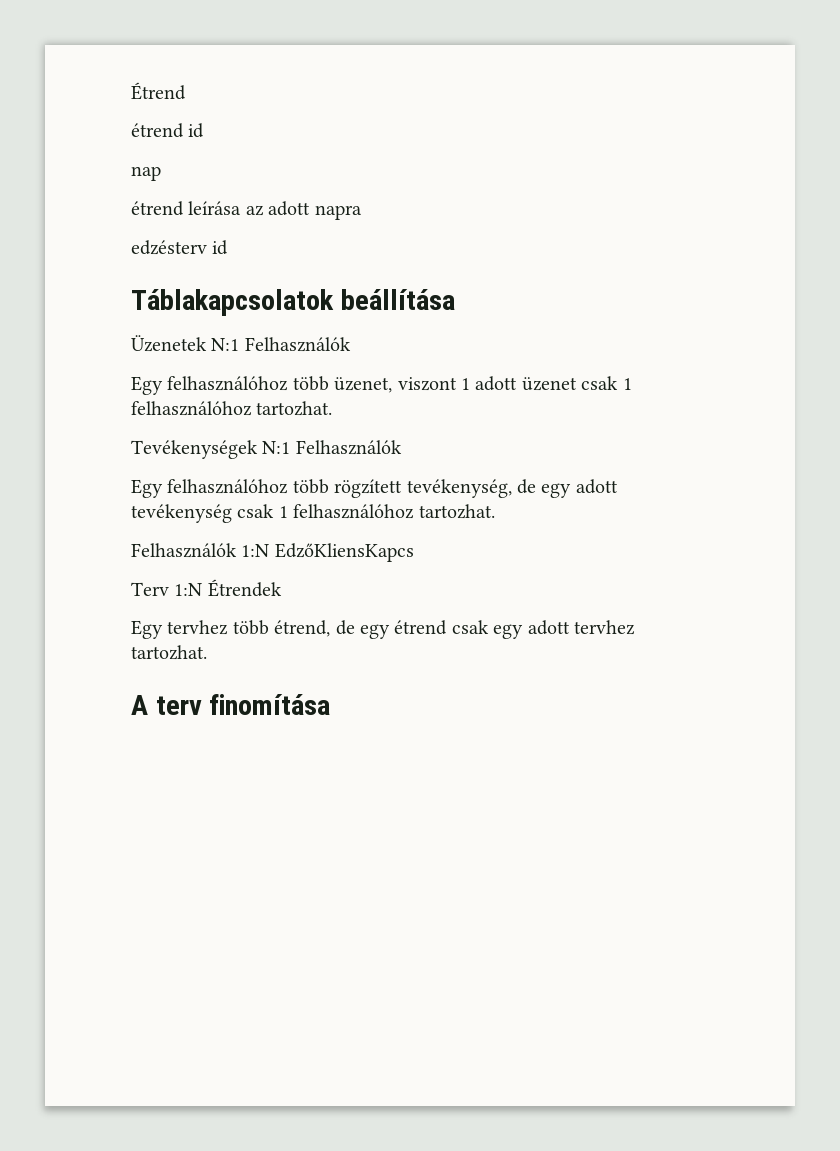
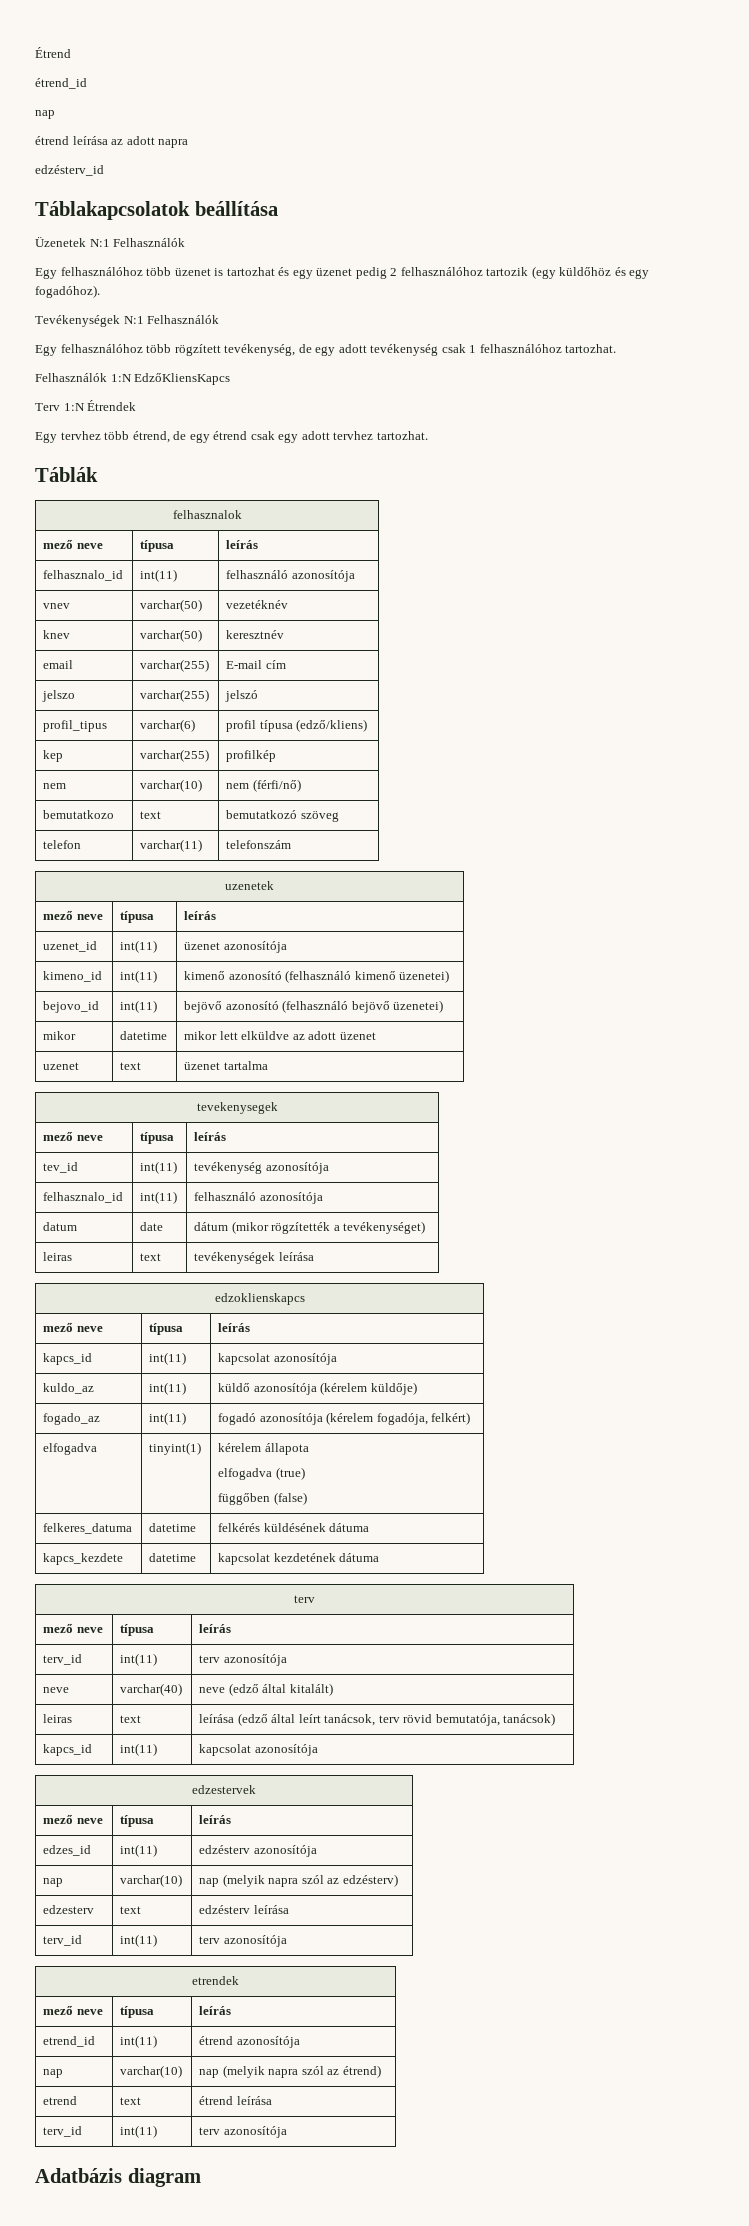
- étrend id
+ étrend_id
- edzésterv id
+ edzésterv_id
- Egy felhasználóhoz több üzenet, viszont 1 adott üzenet csak 1 felhasználóhoz tartozhat.
+ Egy felhasználóhoz több üzenet is tartozhat és egy üzenet pedig 2 felhasználóhoz tartozik (egy küldőhöz és egy fogadóhoz).
- A terv finomítása
+ Táblák
+ felhasznalok
+ mező neve | típusa | leírás
+ felhasznalo_id | int(11) | felhasználó azonosítója
+ vnev | varchar(50) | vezetéknév
+ knev | varchar(50) | keresztnév
+ email | varchar(255) | E-mail cím
+ jelszo | varchar(255) | jelszó
+ profil_tipus | varchar(6) | profil típusa (edző/kliens)
+ kep | varchar(255) | profilkép
+ nem | varchar(10) | nem (férfi/nő)
+ bemutatkozo | text | bemutatkozó szöveg
+ telefon | varchar(11) | telefonszám
+ uzenetek
+ mező neve | típusa | leírás
+ uzenet_id | int(11) | üzenet azonosítója
+ kimeno_id | int(11) | kimenő azonosító (felhasználó kimenő üzenetei)
+ bejovo_id | int(11) | bejövő azonosító (felhasználó bejövő üzenetei)
+ mikor | datetime | mikor lett elküldve az adott üzenet
+ uzenet | text | üzenet tartalma
+ tevekenysegek
+ mező neve | típusa | leírás
+ tev_id | int(11) | tevékenység azonosítója
+ felhasznalo_id | int(11) | felhasználó azonosítója
+ datum | date | dátum (mikor rögzítették a tevékenységet)
+ leiras | text | tevékenységek leírása
+ edzoklienskapcs
+ mező neve | típusa | leírás
+ kapcs_id | int(11) | kapcsolat azonosítója
+ kuldo_az | int(11) | küldő azonosítója (kérelem küldője)
+ fogado_az | int(11) | fogadó azonosítója (kérelem fogadója, felkért)
+ elfogadva | tinyint(1) | kérelem állapota
+ elfogadva (true)
+ függőben (false)
+ felkeres_datuma | datetime | felkérés küldésének dátuma
+ kapcs_kezdete | datetime | kapcsolat kezdetének dátuma
+ terv
+ mező neve | típusa | leírás
+ terv_id | int(11) | terv azonosítója
+ neve | varchar(40) | neve (edző által kitalált)
+ leiras | text | leírása (edző által leírt tanácsok, terv rövid bemutatója, tanácsok)
+ kapcs_id | int(11) | kapcsolat azonosítója
+ edzestervek
+ mező neve | típusa | leírás
+ edzes_id | int(11) | edzésterv azonosítója
+ nap | varchar(10) | nap (melyik napra szól az edzésterv)
+ edzesterv | text | edzésterv leírása
+ terv_id | int(11) | terv azonosítója
+ etrendek
+ mező neve | típusa | leírás
+ etrend_id | int(11) | étrend azonosítója
+ nap | varchar(10) | nap (melyik napra szól az étrend)
+ etrend | text | étrend leírása
+ terv_id | int(11) | terv azonosítója
+ Adatbázis diagram

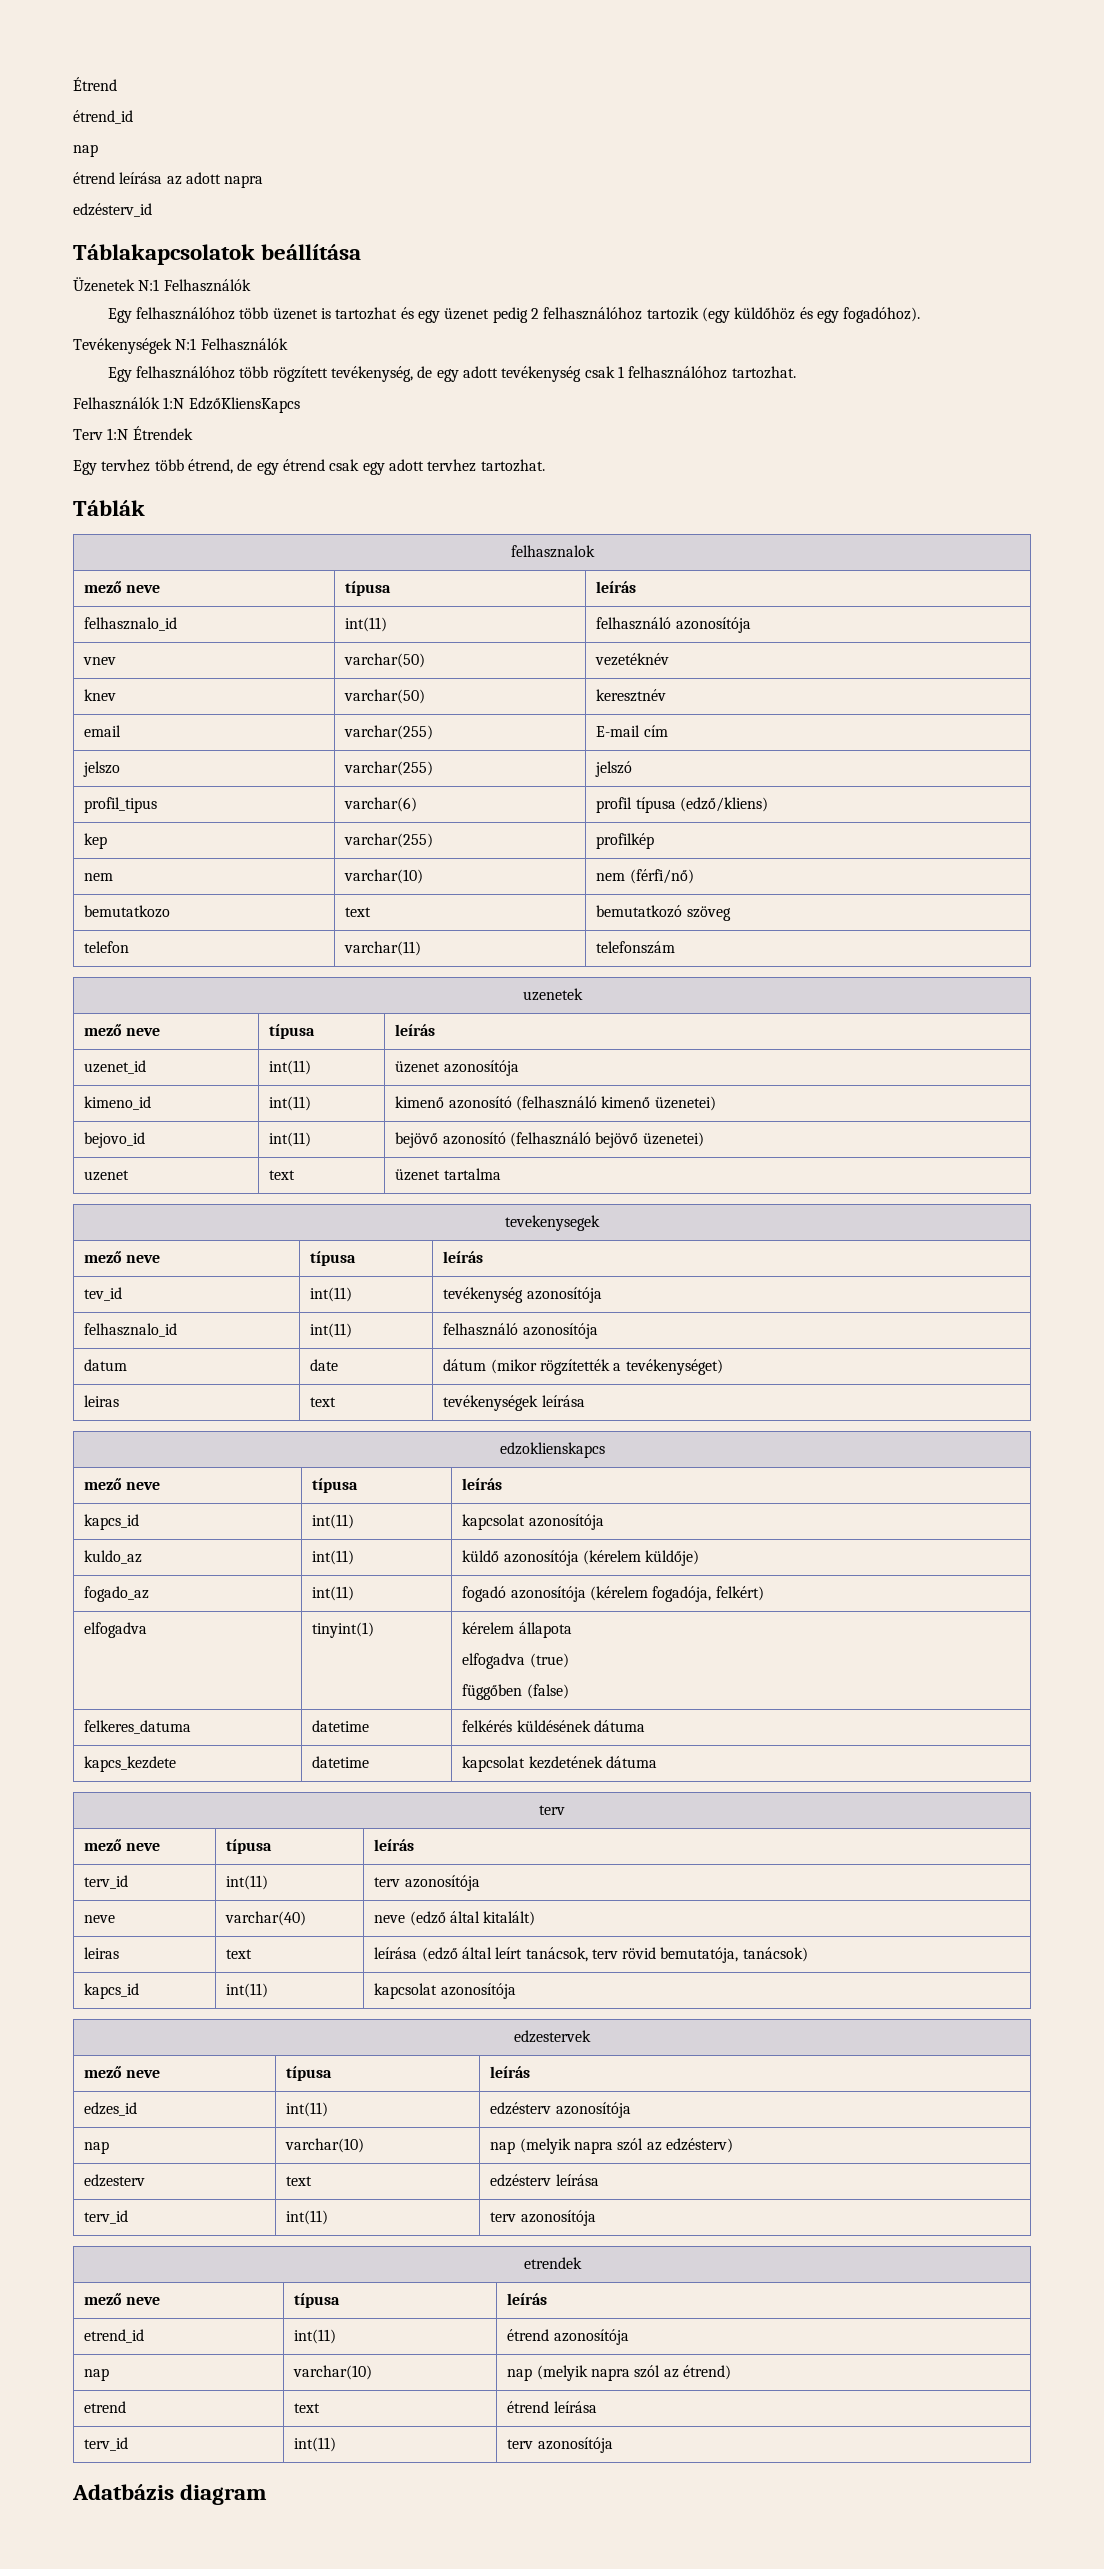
- mikor | datetime | mikor lett elküldve az adott üzenet

